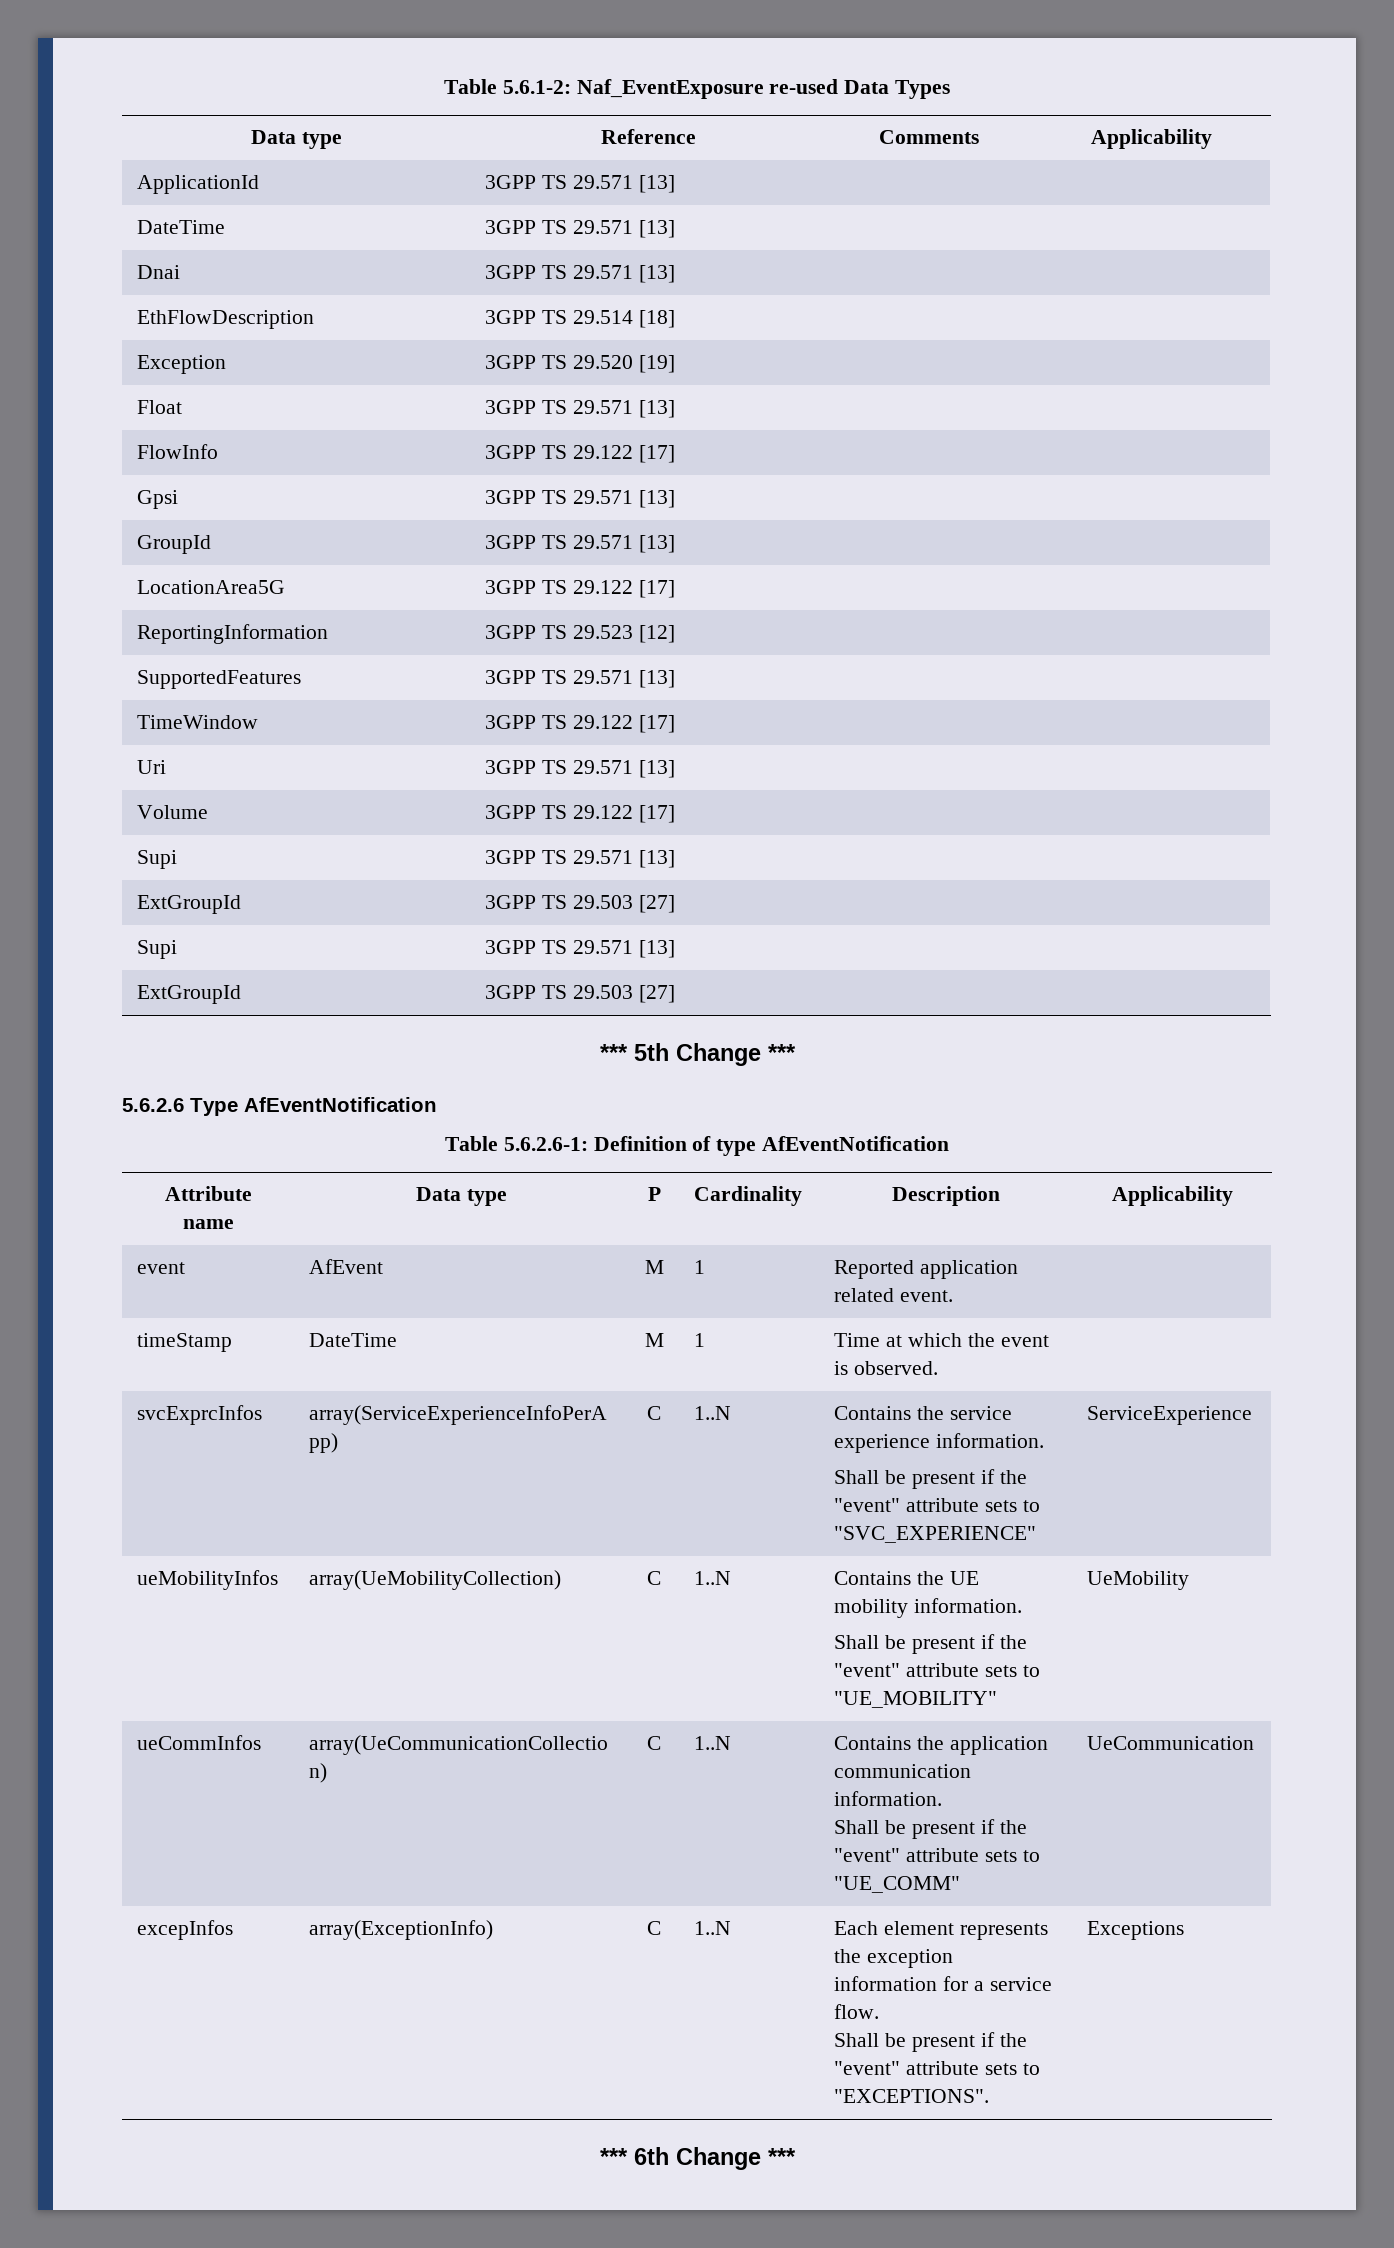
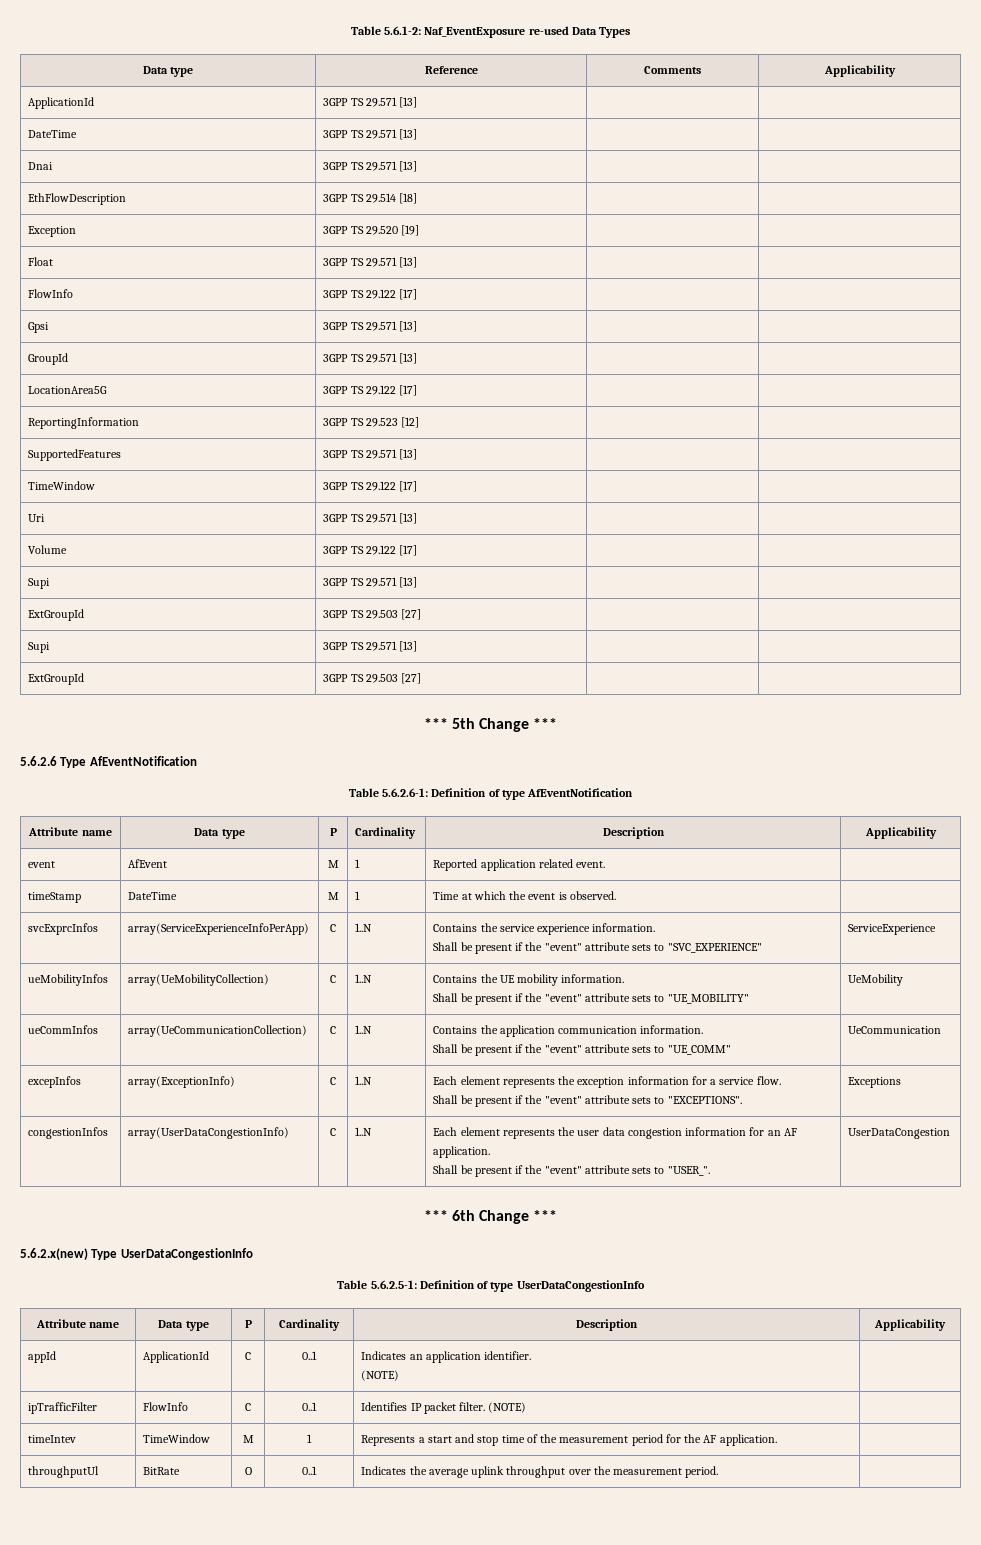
+ congestionInfos | array(UserDataCongestionInfo) | C | 1..N | Each element represents the user data congestion information for an AF application.
+ Shall be present if the "event" attribute sets to "USER_". | UserDataCongestion
  *** 6th Change ***
+ 5.6.2.x(new) Type UserDataCongestionInfo
+ Table 5.6.2.5-1: Definition of type UserDataCongestionInfo
+ Attribute name | Data type | P | Cardinality | Description | Applicability
+ appId | ApplicationId | C | 0..1 | Indicates an application identifier.
+ (NOTE) |
+ ipTrafficFilter | FlowInfo | C | 0..1 | Identifies IP packet filter. (NOTE) |
+ timeIntev | TimeWindow | M | 1 | Represents a start and stop time of the measurement period for the AF application. |
+ throughputUl | BitRate | O | 0..1 | Indicates the average uplink throughput over the measurement period. |

